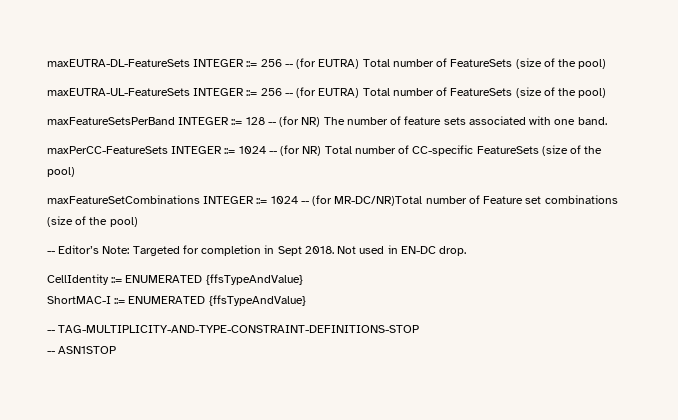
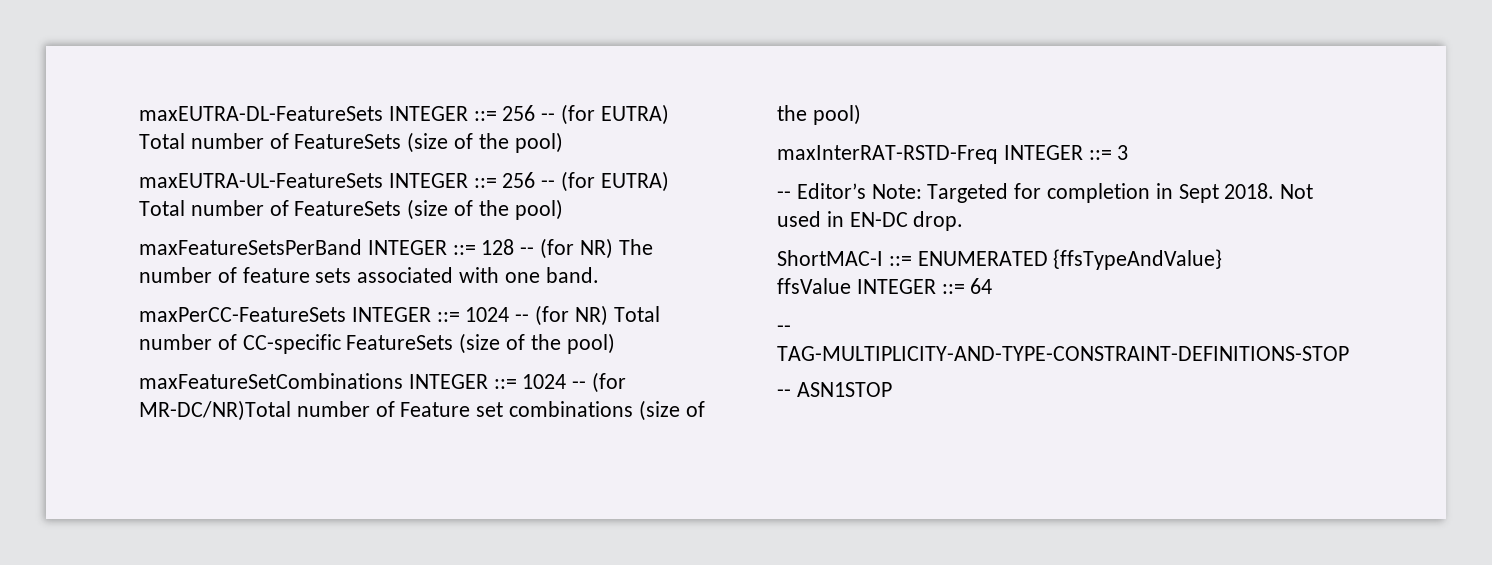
+ maxInterRAT-RSTD-Freq INTEGER ::= 3
- CellIdentity ::= ENUMERATED {ffsTypeAndValue}
  ShortMAC-I ::= ENUMERATED {ffsTypeAndValue}
+ ffsValue INTEGER ::= 64

